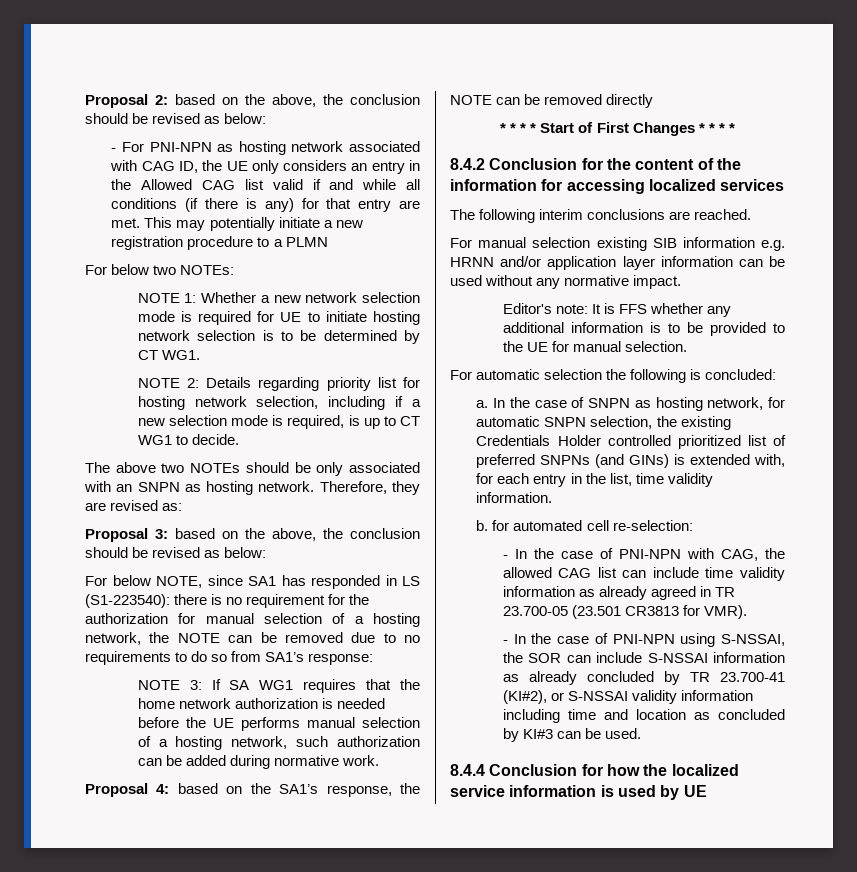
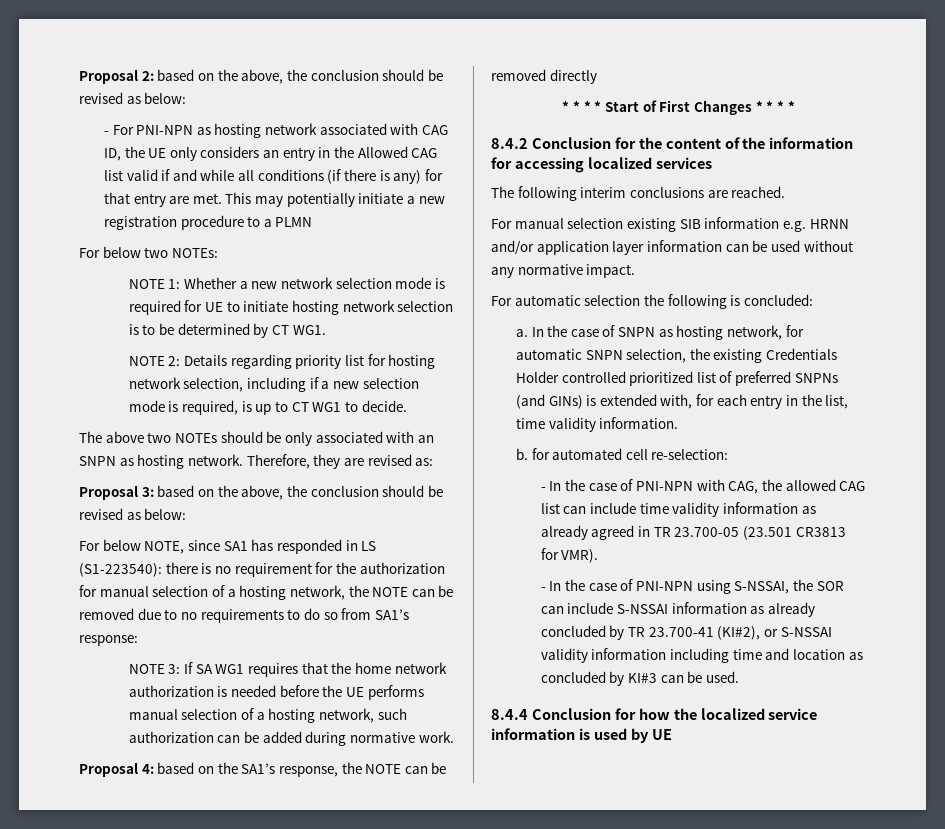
- Editor's note: It is FFS whether any additional information is to be provided to the UE for manual selection.

